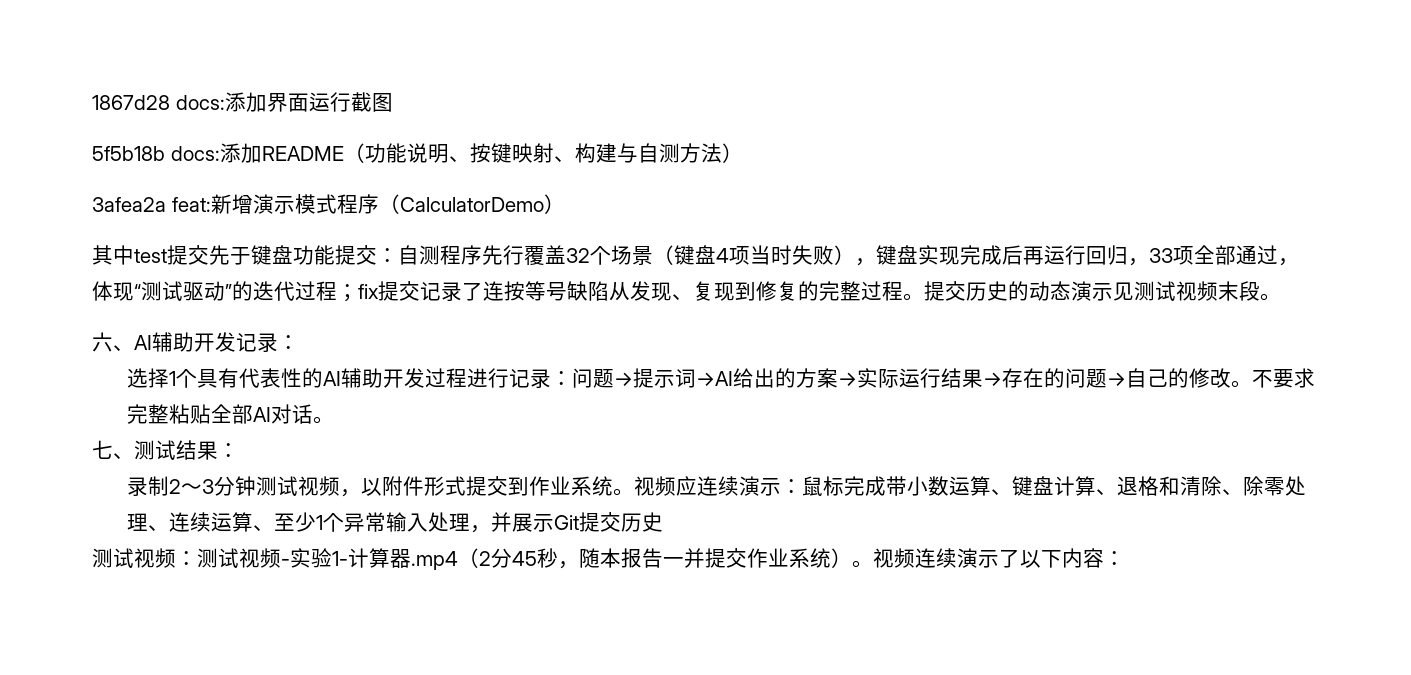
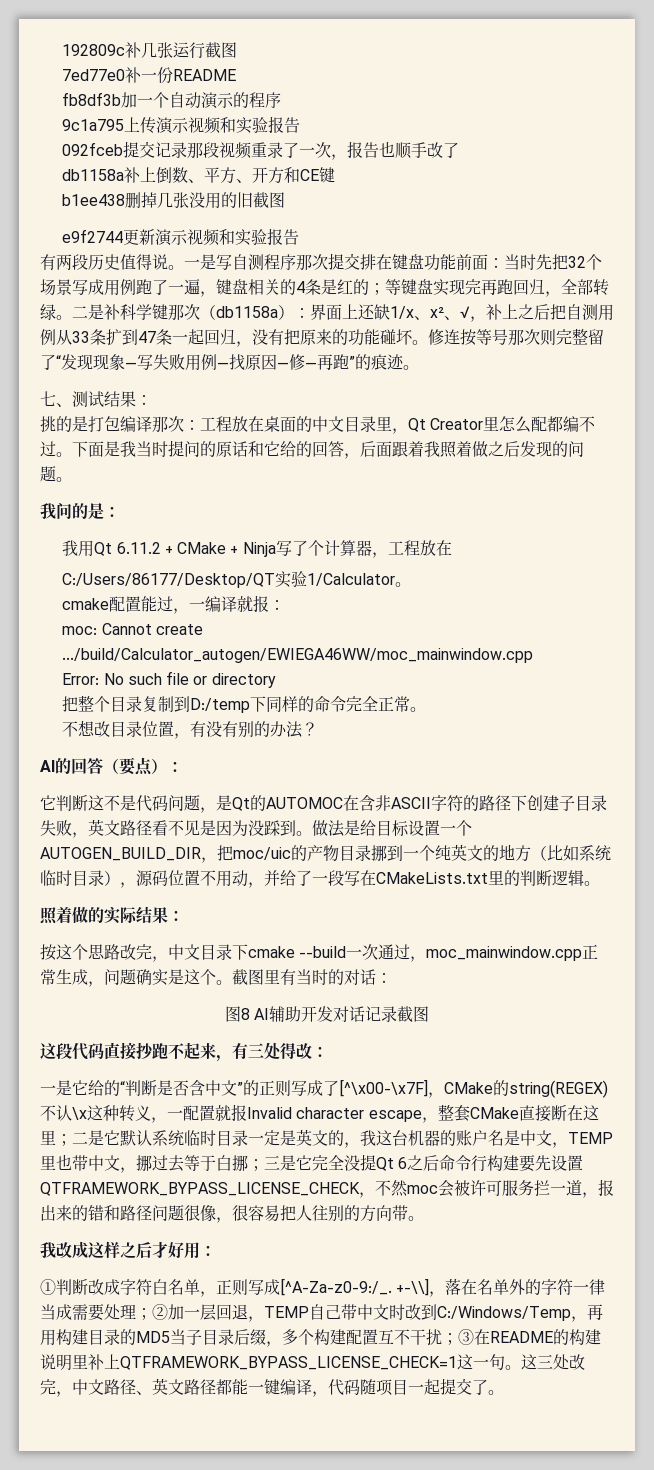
- 1867d28 docs:添加界面运行截图
- 5f5b18b docs:添加README（功能说明、按键映射、构建与自测方法）
- 3afea2a feat:新增演示模式程序（CalculatorDemo）
- 其中test提交先于键盘功能提交：自测程序先行覆盖32个场景（键盘4项当时失败），键盘实现完成后再运行回归，33项全部通过，体现“测试驱动”的迭代过程；fix提交记录了连按等号缺陷从发现、复现到修复的完整过程。提交历史的动态演示见测试视频末段。
- 六、AI辅助开发记录：
- 选择1个具有代表性的AI辅助开发过程进行记录：问题→提示词→AI给出的方案→实际运行结果→存在的问题→自己的修改。不要求完整粘贴全部AI对话。
+ 192809c补几张运行截图
+ 7ed77e0补一份README
+ fb8df3b加一个自动演示的程序
+ 9c1a795上传演示视频和实验报告
+ 092fceb提交记录那段视频重录了一次，报告也顺手改了
+ db1158a补上倒数、平方、开方和CE键
+ b1ee438删掉几张没用的旧截图
+ e9f2744更新演示视频和实验报告
+ 有两段历史值得说。一是写自测程序那次提交排在键盘功能前面：当时先把32个场景写成用例跑了一遍，键盘相关的4条是红的；等键盘实现完再跑回归，全部转绿。二是补科学键那次（db1158a）：界面上还缺1/x、x²、√，补上之后把自测用例从33条扩到47条一起回归，没有把原来的功能碰坏。修连按等号那次则完整留了“发现现象—写失败用例—找原因—修—再跑”的痕迹。
  七、测试结果：
- 录制2～3分钟测试视频，以附件形式提交到作业系统。视频应连续演示：鼠标完成带小数运算、键盘计算、退格和清除、除零处理、连续运算、至少1个异常输入处理，并展示Git提交历史
- 测试视频：测试视频-实验1-计算器.mp4（2分45秒，随本报告一并提交作业系统）。视频连续演示了以下内容：
+ 挑的是打包编译那次：工程放在桌面的中文目录里，Qt Creator里怎么配都编不过。下面是我当时提问的原话和它给的回答，后面跟着我照着做之后发现的问题。
+ 我问的是：
+ 我用Qt 6.11.2 + CMake + Ninja写了个计算器，工程放在
+ C:/Users/86177/Desktop/QT实验1/Calculator。
+ cmake配置能过，一编译就报：
+ moc: Cannot create .../build/Calculator_autogen/EWIEGA46WW/moc_mainwindow.cpp
+ Error: No such file or directory
+ 把整个目录复制到D:/temp下同样的命令完全正常。
+ 不想改目录位置，有没有别的办法？
+ AI的回答（要点）：
+ 它判断这不是代码问题，是Qt的AUTOMOC在含非ASCII字符的路径下创建子目录失败，英文路径看不见是因为没踩到。做法是给目标设置一个AUTOGEN_BUILD_DIR，把moc/uic的产物目录挪到一个纯英文的地方（比如系统临时目录），源码位置不用动，并给了一段写在CMakeLists.txt里的判断逻辑。
+ 照着做的实际结果：
+ 按这个思路改完，中文目录下cmake --build一次通过，moc_mainwindow.cpp正常生成，问题确实是这个。截图里有当时的对话：
+ 图8 AI辅助开发对话记录截图
+ 这段代码直接抄跑不起来，有三处得改：
+ 一是它给的“判断是否含中文”的正则写成了[^\x00-\x7F]，CMake的string(REGEX)不认\x这种转义，一配置就报Invalid character escape，整套CMake直接断在这里；二是它默认系统临时目录一定是英文的，我这台机器的账户名是中文，TEMP里也带中文，挪过去等于白挪；三是它完全没提Qt 6之后命令行构建要先设置QTFRAMEWORK_BYPASS_LICENSE_CHECK，不然moc会被许可服务拦一道，报出来的错和路径问题很像，很容易把人往别的方向带。
+ 我改成这样之后才好用：
+ ①判断改成字符白名单，正则写成[^A-Za-z0-9:/_. +-\\]，落在名单外的字符一律当成需要处理；②加一层回退，TEMP自己带中文时改到C:/Windows/Temp，再用构建目录的MD5当子目录后缀，多个构建配置互不干扰；③在README的构建说明里补上QTFRAMEWORK_BYPASS_LICENSE_CHECK=1这一句。这三处改完，中文路径、英文路径都能一键编译，代码随项目一起提交了。

